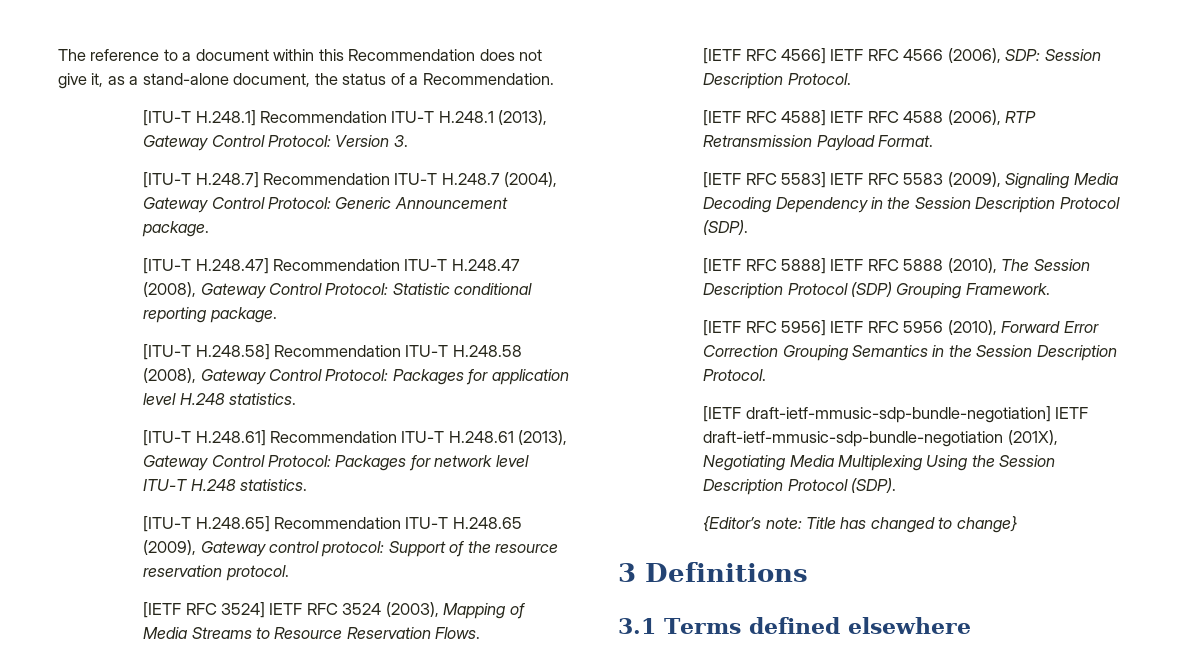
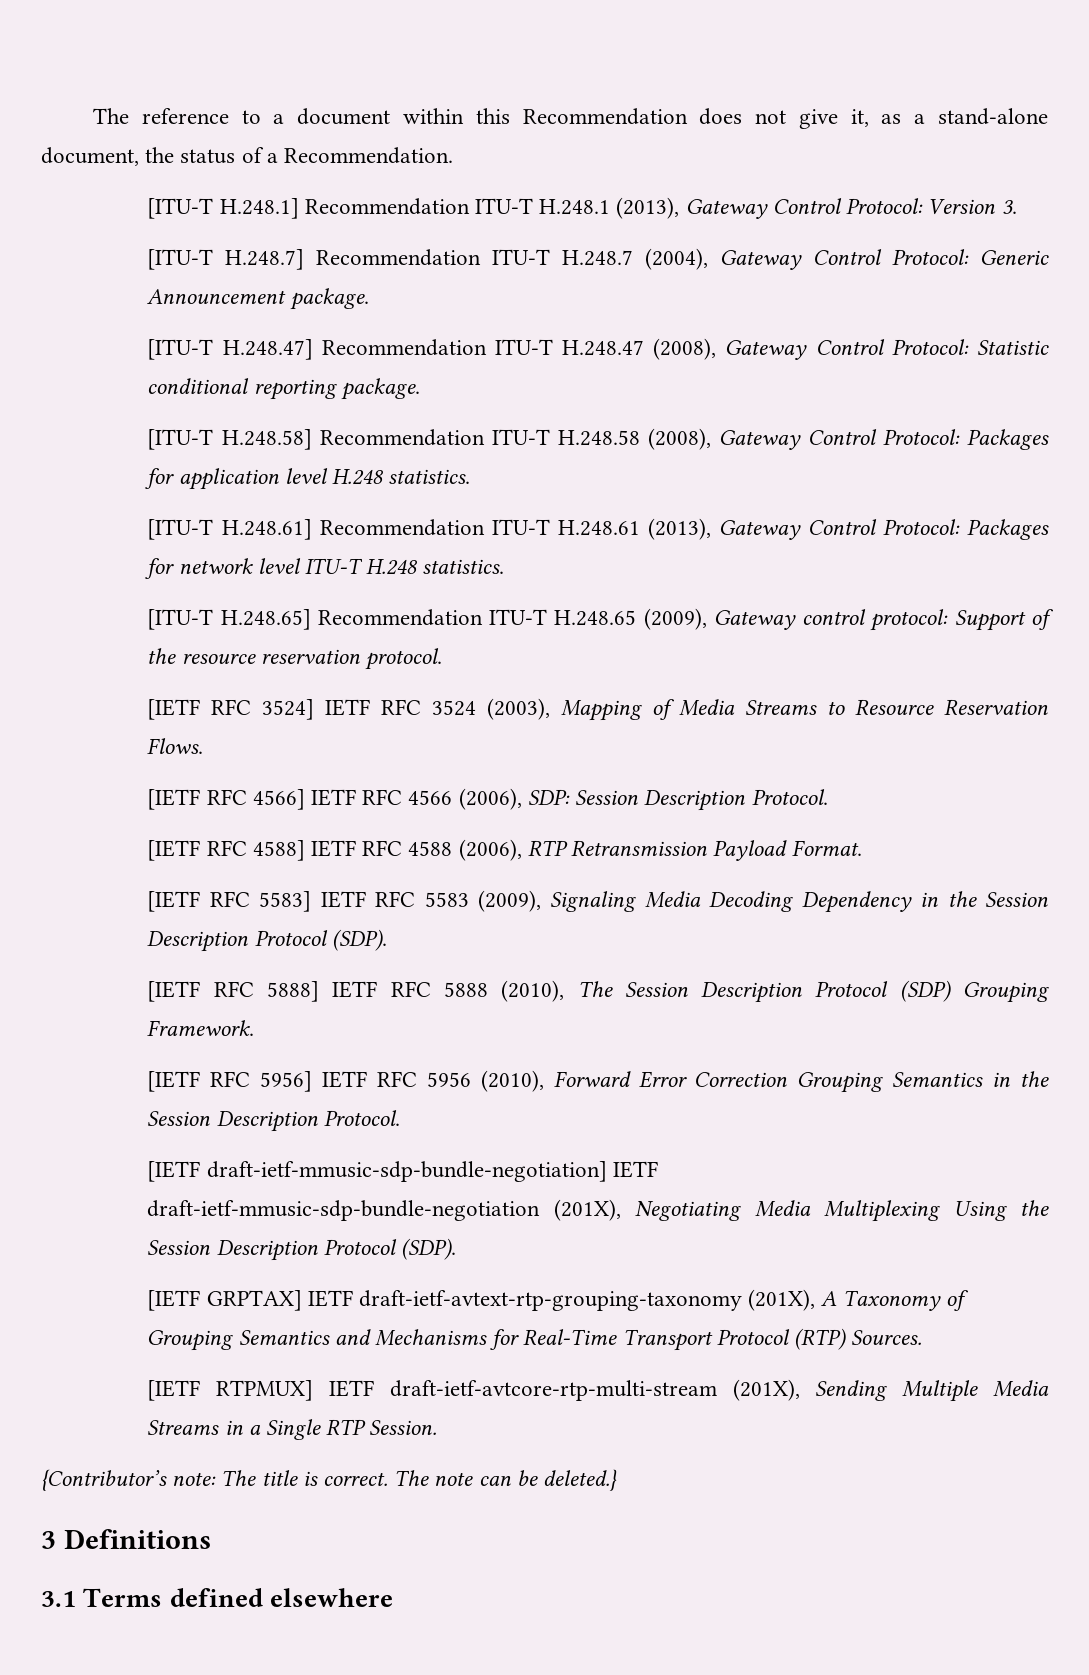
- {Editor’s note: Title has changed to change}
+ [IETF GRPTAX] IETF draft-ietf-avtext-rtp-grouping-taxonomy (201X), A Taxonomy of Grouping Semantics and Mechanisms for Real-Time Transport Protocol (RTP) Sources.
+ [IETF RTPMUX] IETF draft-ietf-avtcore-rtp-multi-stream (201X), Sending Multiple Media Streams in a Single RTP Session.
+ {Contributor’s note: The title is correct. The note can be deleted.}

